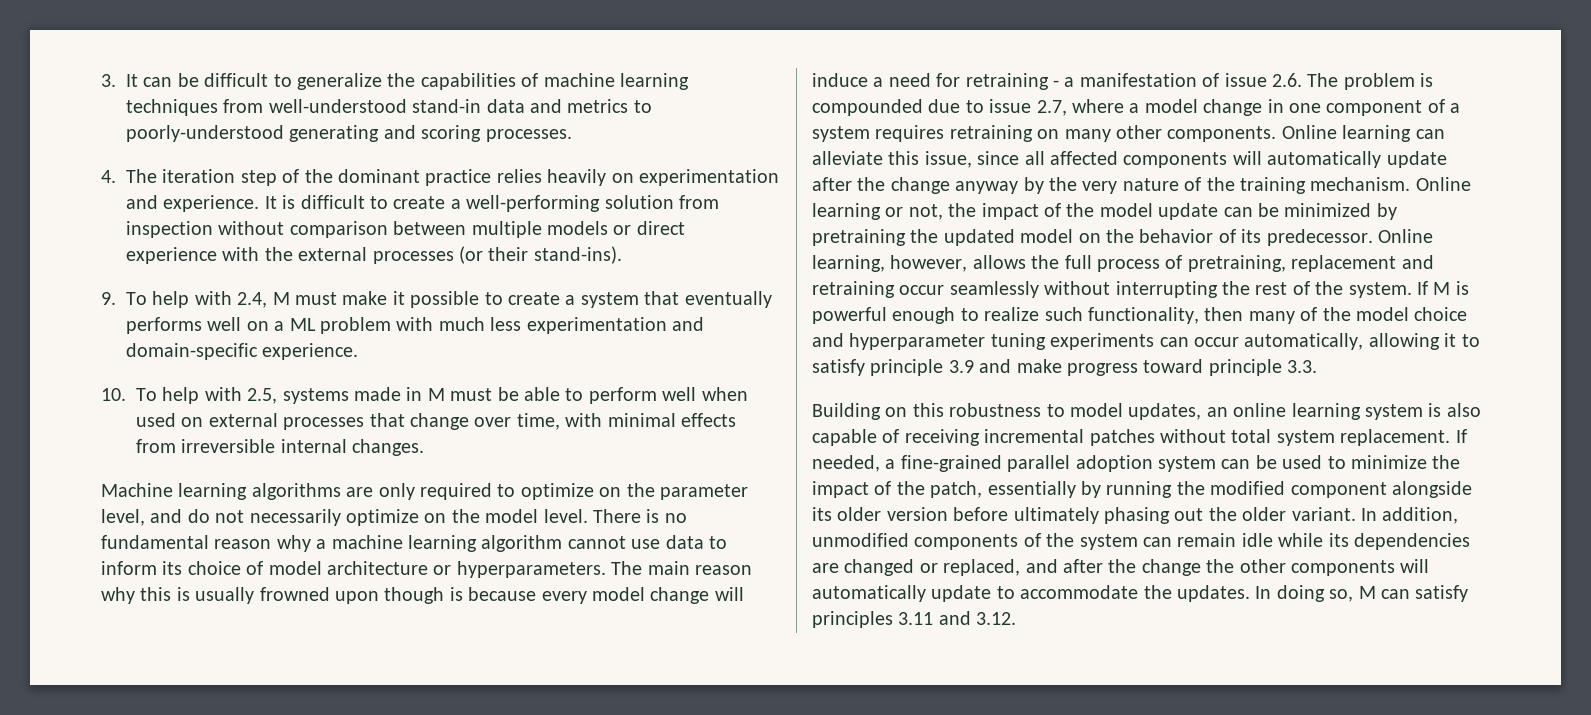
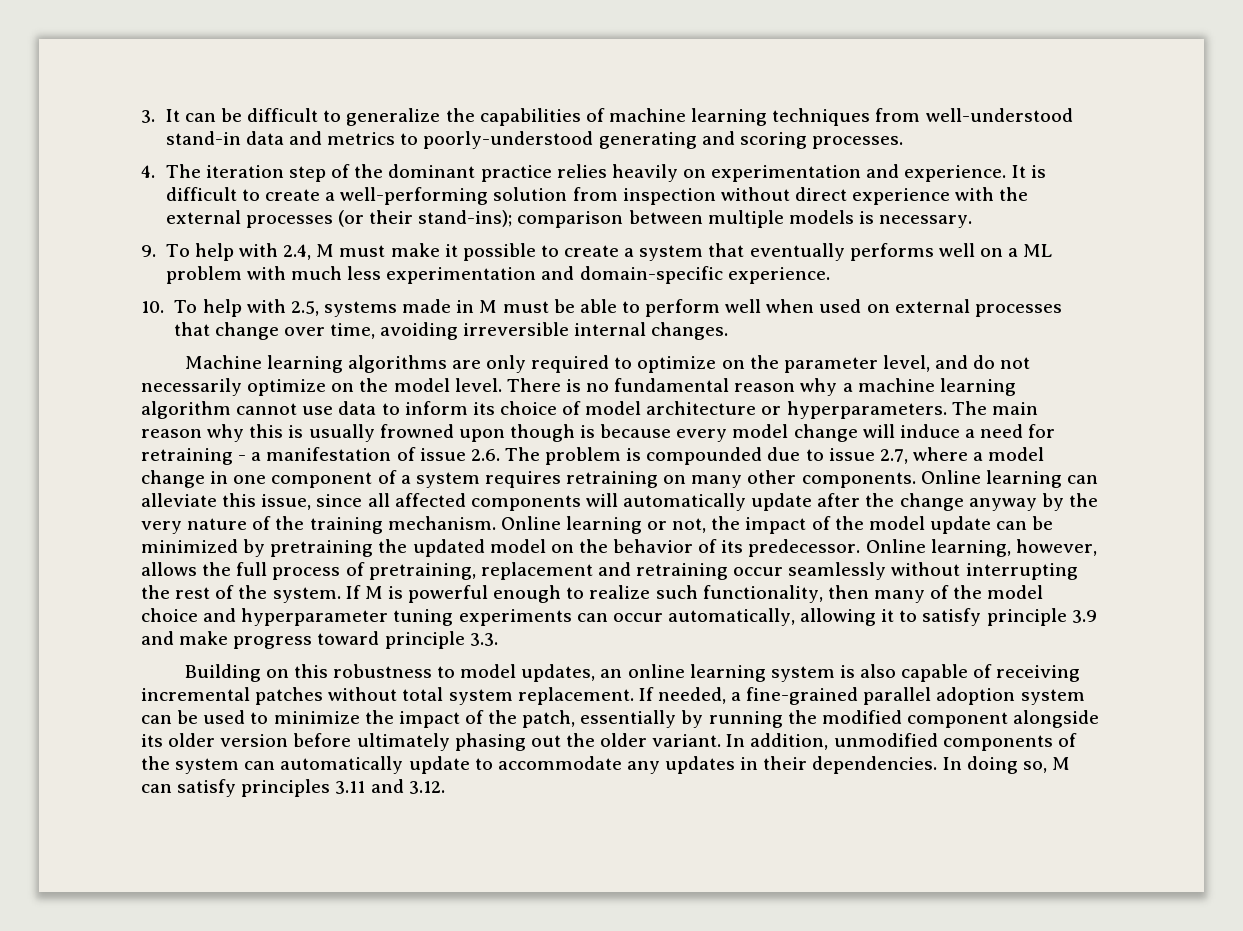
- It is difficult to create a well-performing solution from inspection without comparison between multiple models or direct experience with the external processes (or their stand-ins).
+ It is difficult to create a well-performing solution from inspection without direct experience with the external processes (or their stand-ins); comparison between multiple models is necessary.
- 10. To help with 2.5, systems made in M must be able to perform well when used on external processes that change over time, with minimal effects from irreversible internal changes.
+ 10. To help with 2.5, systems made in M must be able to perform well when used on external processes that change over time, avoiding irreversible internal changes.
- In addition, unmodified components of the system can remain idle while its dependencies are changed or replaced, and after the change the other components will automatically update to accommodate the updates.
+ In addition, unmodified components of the system can automatically update to accommodate any updates in their dependencies.

